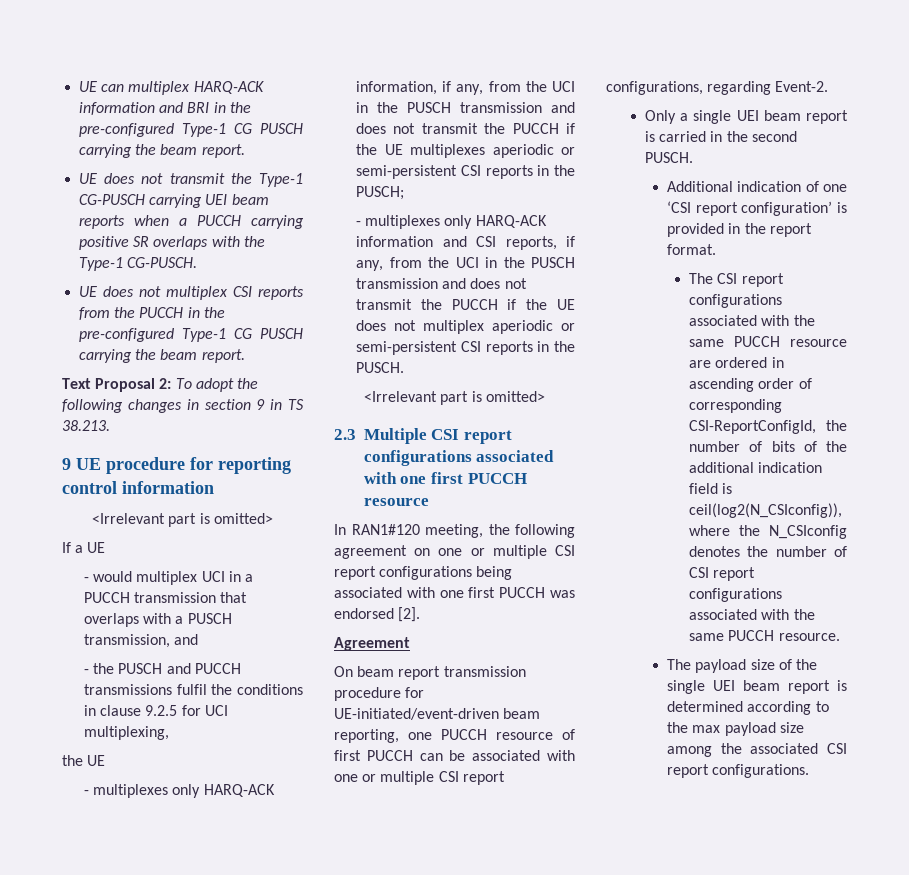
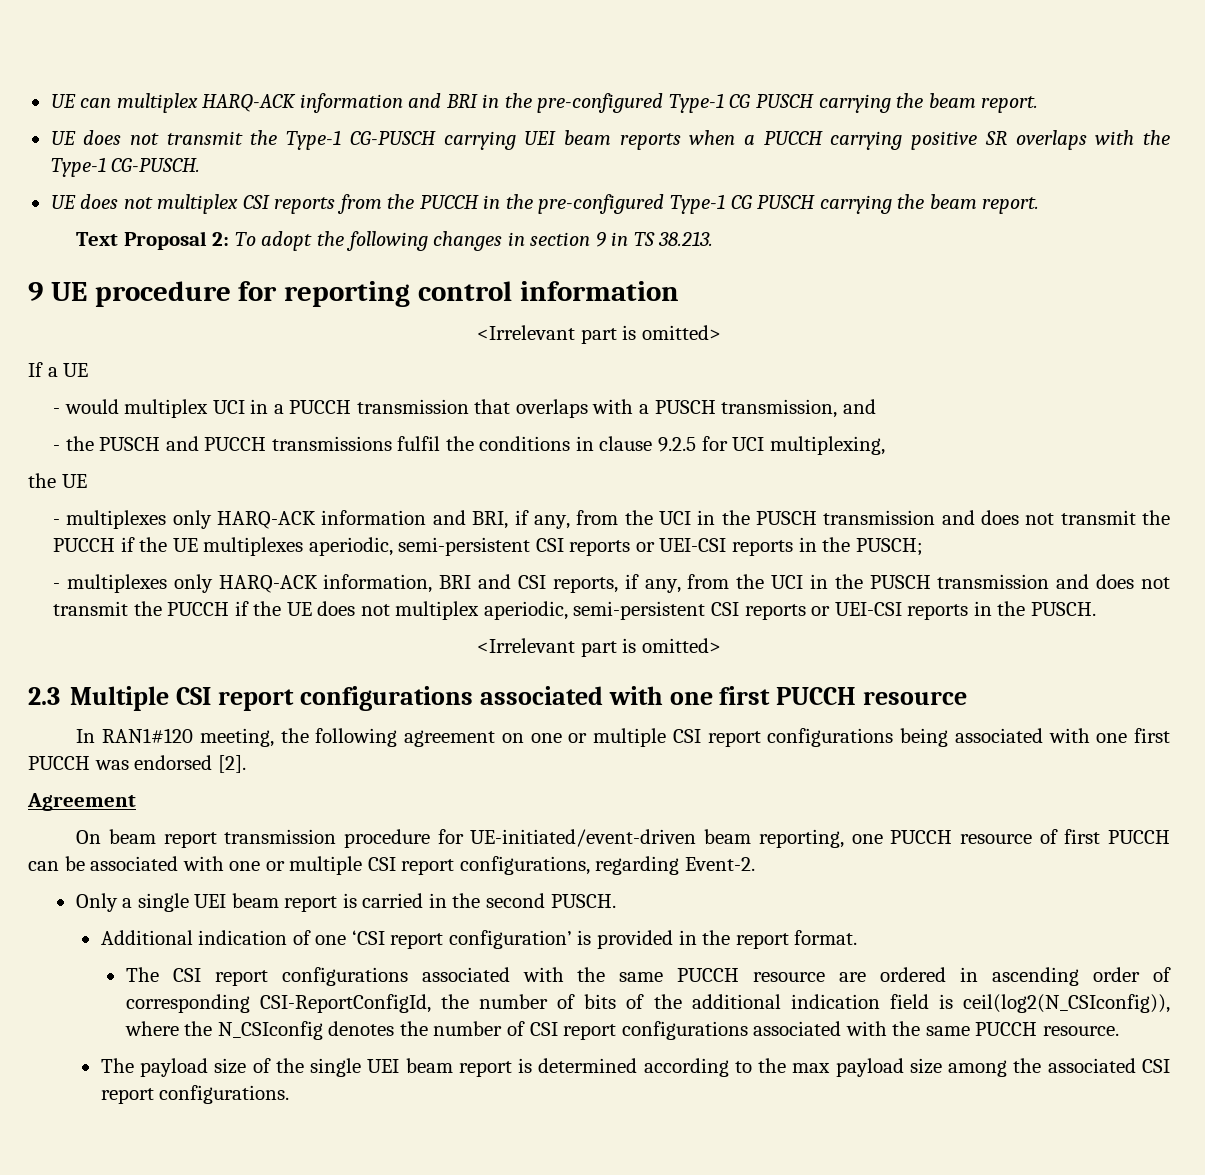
- - multiplexes only HARQ-ACK information, if any, from the UCI in the PUSCH transmission and does not transmit the PUCCH if the UE multiplexes aperiodic or semi-persistent CSI reports in the PUSCH;
+ - multiplexes only HARQ-ACK information and BRI, if any, from the UCI in the PUSCH transmission and does not transmit the PUCCH if the UE multiplexes aperiodic, semi-persistent CSI reports or UEI-CSI reports in the PUSCH;
- - multiplexes only HARQ-ACK information and CSI reports, if any, from the UCI in the PUSCH transmission and does not transmit the PUCCH if the UE does not multiplex aperiodic or semi-persistent CSI reports in the PUSCH.
+ - multiplexes only HARQ-ACK information, BRI and CSI reports, if any, from the UCI in the PUSCH transmission and does not transmit the PUCCH if the UE does not multiplex aperiodic, semi-persistent CSI reports or UEI-CSI reports in the PUSCH.

